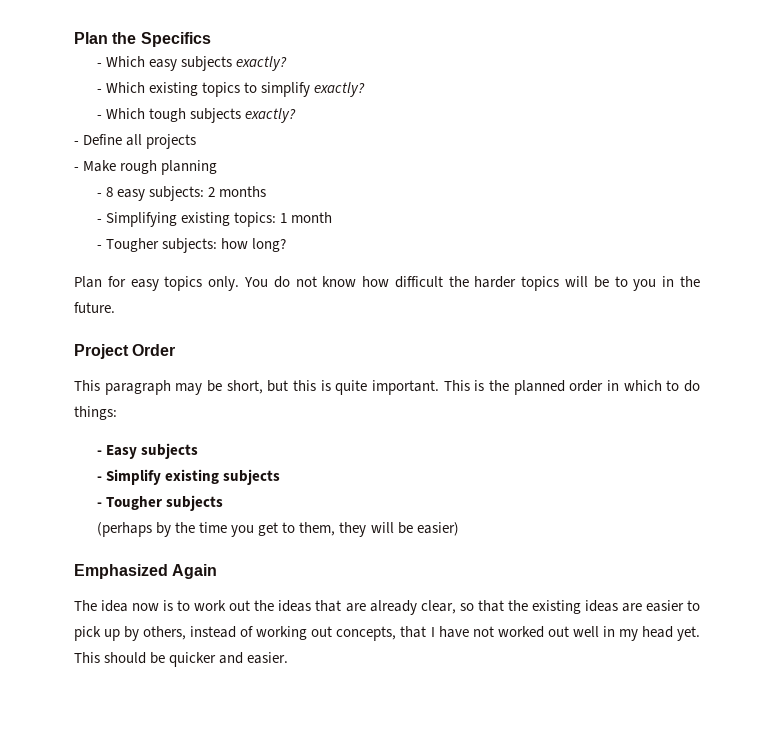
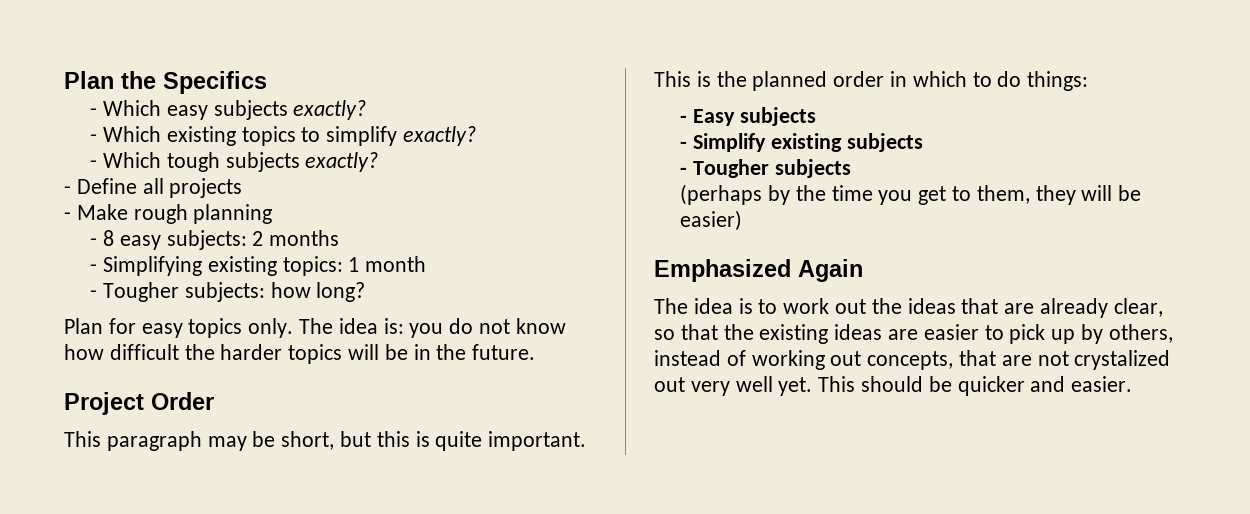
- You do not know how difficult the harder topics will be to you in the future.
+ The idea is: you do not know how difficult the harder topics will be in the future.
- The idea now is to work out the ideas that are already clear, so that the existing ideas are easier to pick up by others, instead of working out concepts, that I have not worked out well in my head yet.
+ The idea is to work out the ideas that are already clear, so that the existing ideas are easier to pick up by others, instead of working out concepts, that are not crystalized out very well yet.

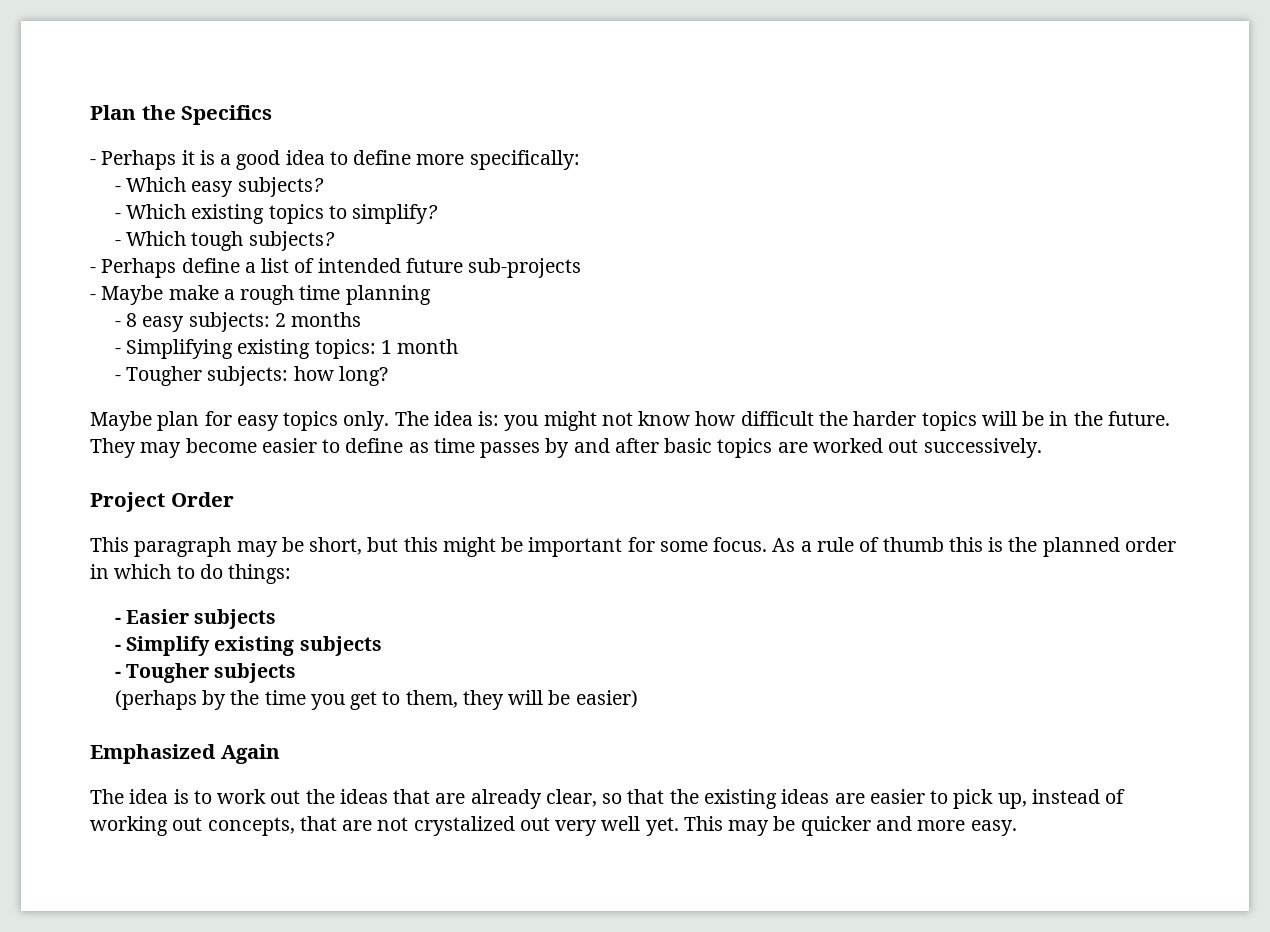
+ - Perhaps it is a good idea to define more specifically:
- - Which easy subjects exactly?
+ - Which easy subjects?
- - Which existing topics to simplify exactly?
+ - Which existing topics to simplify?
- - Which tough subjects exactly?
- - Define all projects
- - Make rough planning
+ - Which tough subjects?
+ - Perhaps define a list of intended future sub-projects
+ - Maybe make a rough time planning
- Plan for easy topics only.
+ Maybe plan for easy topics only.
- The idea is: you do not know how difficult the harder topics will be in the future.
+ The idea is: you might not know how difficult the harder topics will be in the future. They may become easier to define as time passes by and after basic topics are worked out successively.
- This paragraph may be short, but this is quite important. This is the planned order in which to do things:
+ This paragraph may be short, but this might be important for some focus. As a rule of thumb this is the planned order in which to do things:
- - Easy subjects
+ - Easier subjects
- The idea is to work out the ideas that are already clear, so that the existing ideas are easier to pick up by others, instead of working out concepts, that are not crystalized out very well yet.
+ The idea is to work out the ideas that are already clear, so that the existing ideas are easier to pick up, instead of working out concepts, that are not crystalized out very well yet.
- This should be quicker and easier.
+ This may be quicker and more easy.

